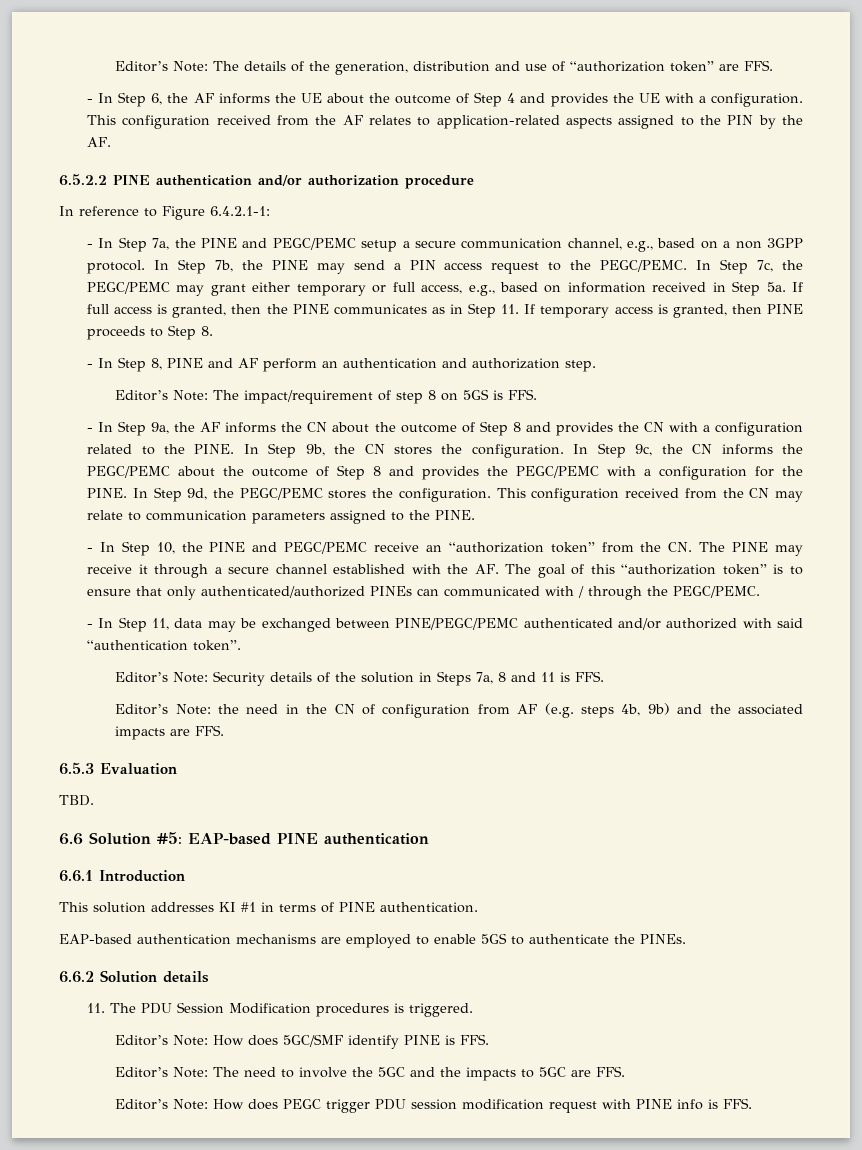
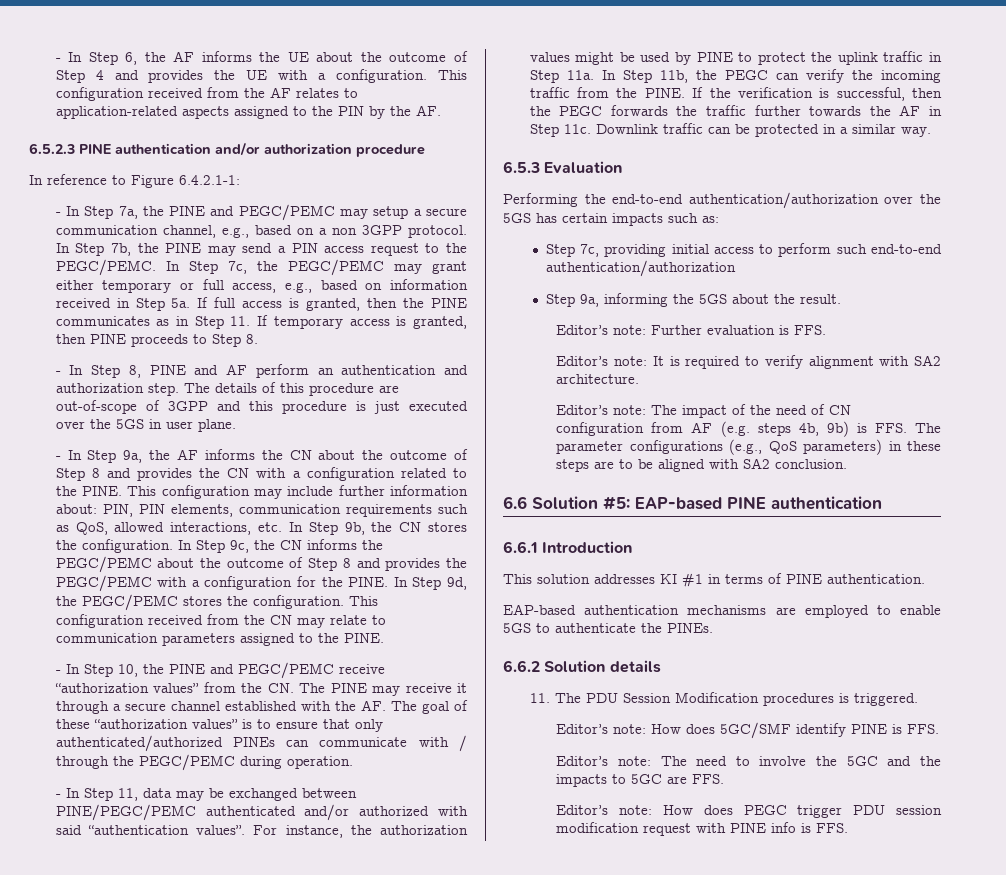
- Editor’s Note: The details of the generation, distribution and use of “authorization token” are FFS.
- 6.5.2.2 PINE authentication and/or authorization procedure
+ 6.5.2.3 PINE authentication and/or authorization procedure
- - In Step 7a, the PINE and PEGC/PEMC setup a secure communication channel, e.g., based on a non 3GPP protocol.
+ - In Step 7a, the PINE and PEGC/PEMC may setup a secure communication channel, e.g., based on a non 3GPP protocol.
- - In Step 8, PINE and AF perform an authentication and authorization step.
- Editor’s Note: The impact/requirement of step 8 on 5GS is FFS.
+ - In Step 8, PINE and AF perform an authentication and authorization step. The details of this procedure are out-of-scope of 3GPP and this procedure is just executed over the 5GS in user plane.
- In Step 9b, the CN stores the configuration.
+ This configuration may include further information about: PIN, PIN elements, communication requirements such as QoS, allowed interactions, etc. In Step 9b, the CN stores the configuration.
- - In Step 10, the PINE and PEGC/PEMC receive an “authorization token” from the CN. The PINE may receive it through a secure channel established with the AF. The goal of this “authorization token” is to ensure that only authenticated/authorized PINEs can communicated with / through the PEGC/PEMC.
+ - In Step 10, the PINE and PEGC/PEMC receive “authorization values” from the CN. The PINE may receive it through a secure channel established with the AF. The goal of these “authorization values” is to ensure that only authenticated/authorized PINEs can communicate with / through the PEGC/PEMC during operation.
- - In Step 11, data may be exchanged between PINE/PEGC/PEMC authenticated and/or authorized with said “authentication token”.
- Editor’s Note: Security details of the solution in Steps 7a, 8 and 11 is FFS.
- Editor’s Note: the need in the CN of configuration from AF (e.g. steps 4b, 9b) and the associated impacts are FFS.
+ - In Step 11, data may be exchanged between PINE/PEGC/PEMC authenticated and/or authorized with said “authentication values”. For instance, the authorization values might be used by PINE to protect the uplink traffic in Step 11a. In Step 11b, the PEGC can verify the incoming traffic from the PINE. If the verification is successful, then the PEGC forwards the traffic further towards the AF in Step 11c. Downlink traffic can be protected in a similar way.
  6.5.3 Evaluation
- TBD.
+ Performing the end-to-end authentication/authorization over the 5GS has certain impacts such as:
+ Step 7c, providing initial access to perform such end-to-end authentication/authorization
+ Step 9a, informing the 5GS about the result.
+ Editor’s note: Further evaluation is FFS.
+ Editor’s note: It is required to verify alignment with SA2 architecture.
+ Editor’s note: The impact of the need of CN configuration from AF (e.g. steps 4b, 9b) is FFS. The parameter configurations (e.g., QoS parameters) in these steps are to be aligned with SA2 conclusion.
- Editor’s Note: How does 5GC/SMF identify PINE is FFS.
+ Editor’s note: How does 5GC/SMF identify PINE is FFS.
- Editor’s Note: The need to involve the 5GC and the impacts to 5GC are FFS.
+ Editor’s note: The need to involve the 5GC and the impacts to 5GC are FFS.
- Editor’s Note: How does PEGC trigger PDU session modification request with PINE info is FFS.
+ Editor’s note: How does PEGC trigger PDU session modification request with PINE info is FFS.

